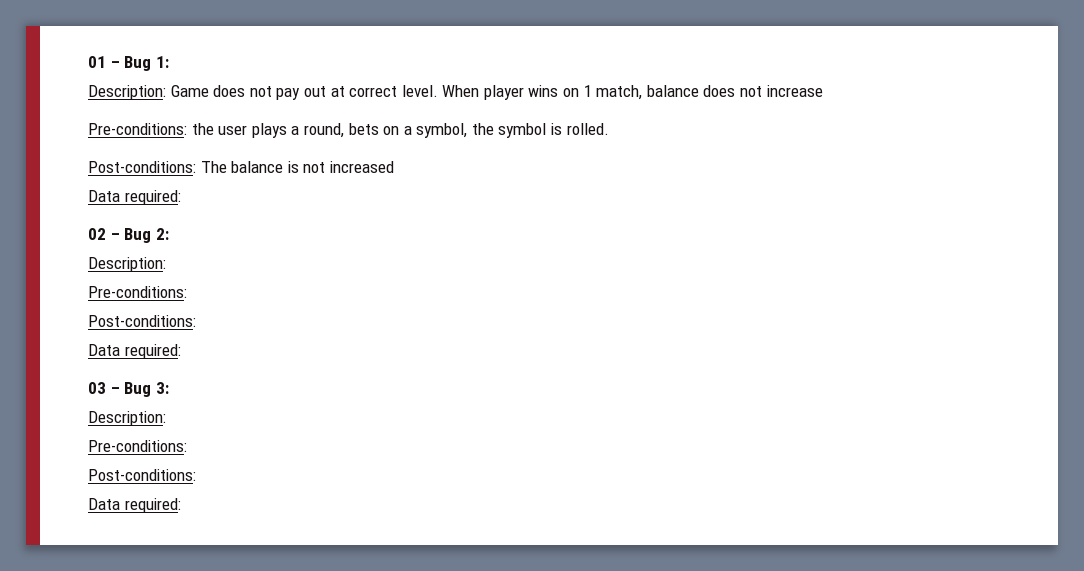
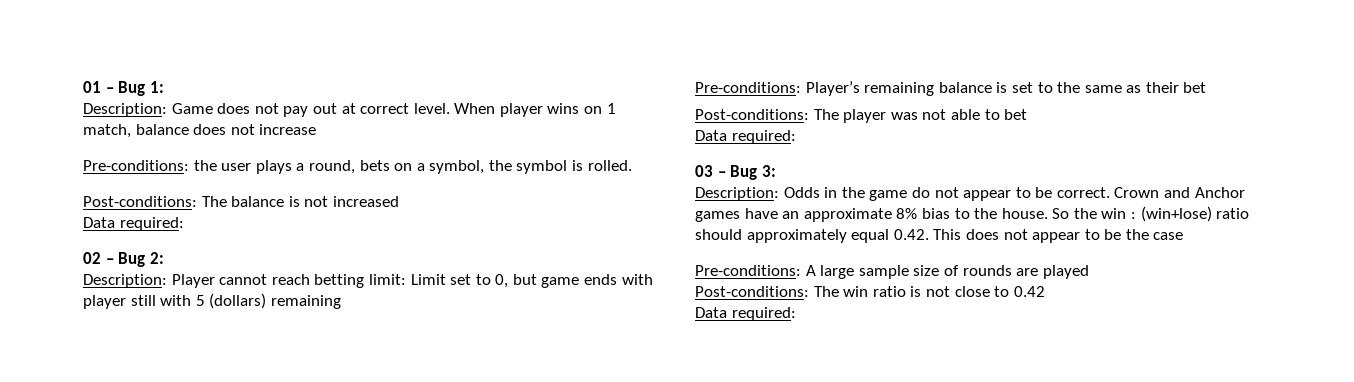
  02 – Bug 2:
- Description:
- Pre-conditions:
- Post-conditions:
+ Description: Player cannot reach betting limit: Limit set to 0, but game ends with player still with 5 (dollars) remaining
+ Pre-conditions: Player’s remaining balance is set to the same as their bet
+ Post-conditions: The player was not able to bet
  03 – Bug 3:
- Description:
- Pre-conditions:
- Post-conditions:
+ Description: Odds in the game do not appear to be correct. Crown and Anchor games have an approximate 8% bias to the house. So the win : (win+lose) ratio should approximately equal 0.42. This does not appear to be the case
+ Pre-conditions: A large sample size of rounds are played
+ Post-conditions: The win ratio is not close to 0.42

